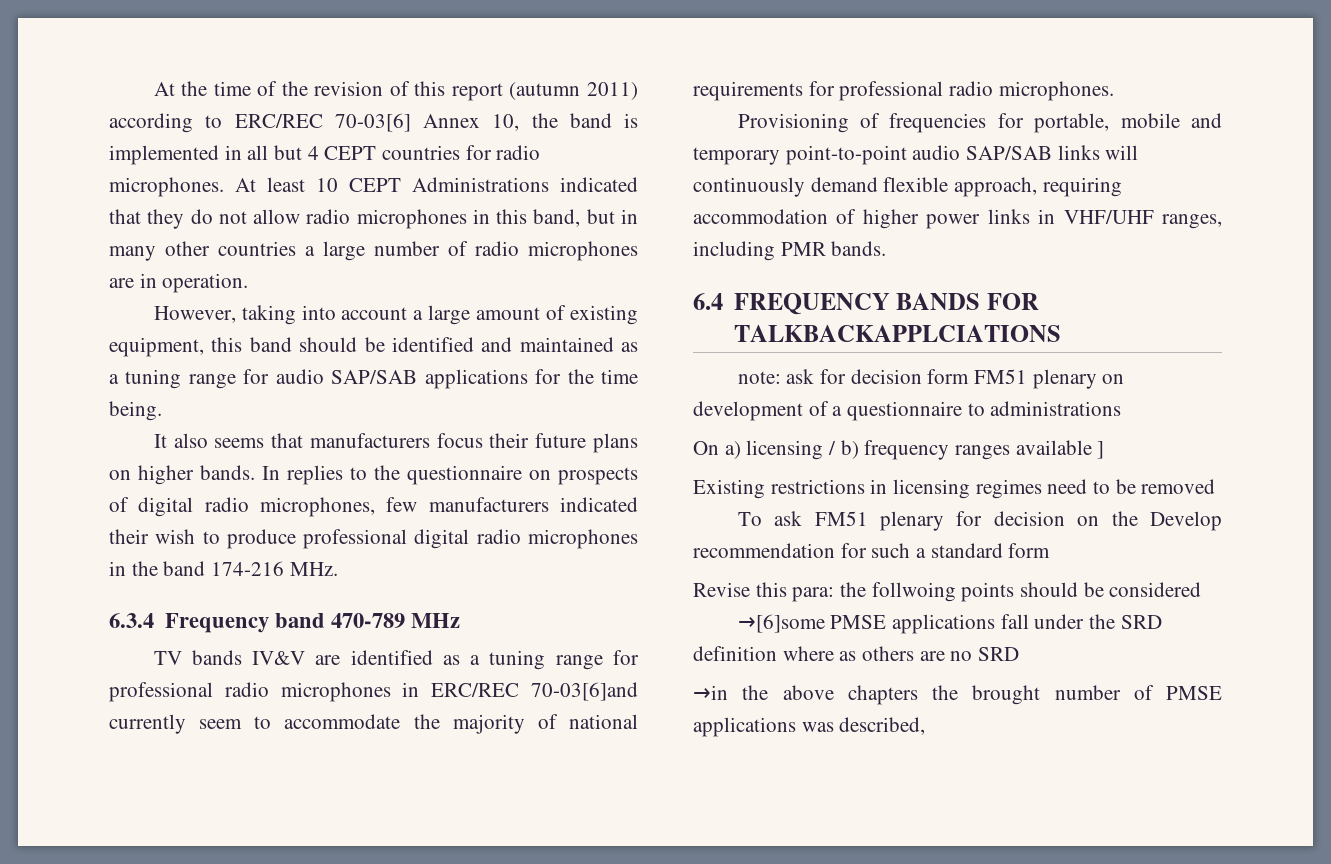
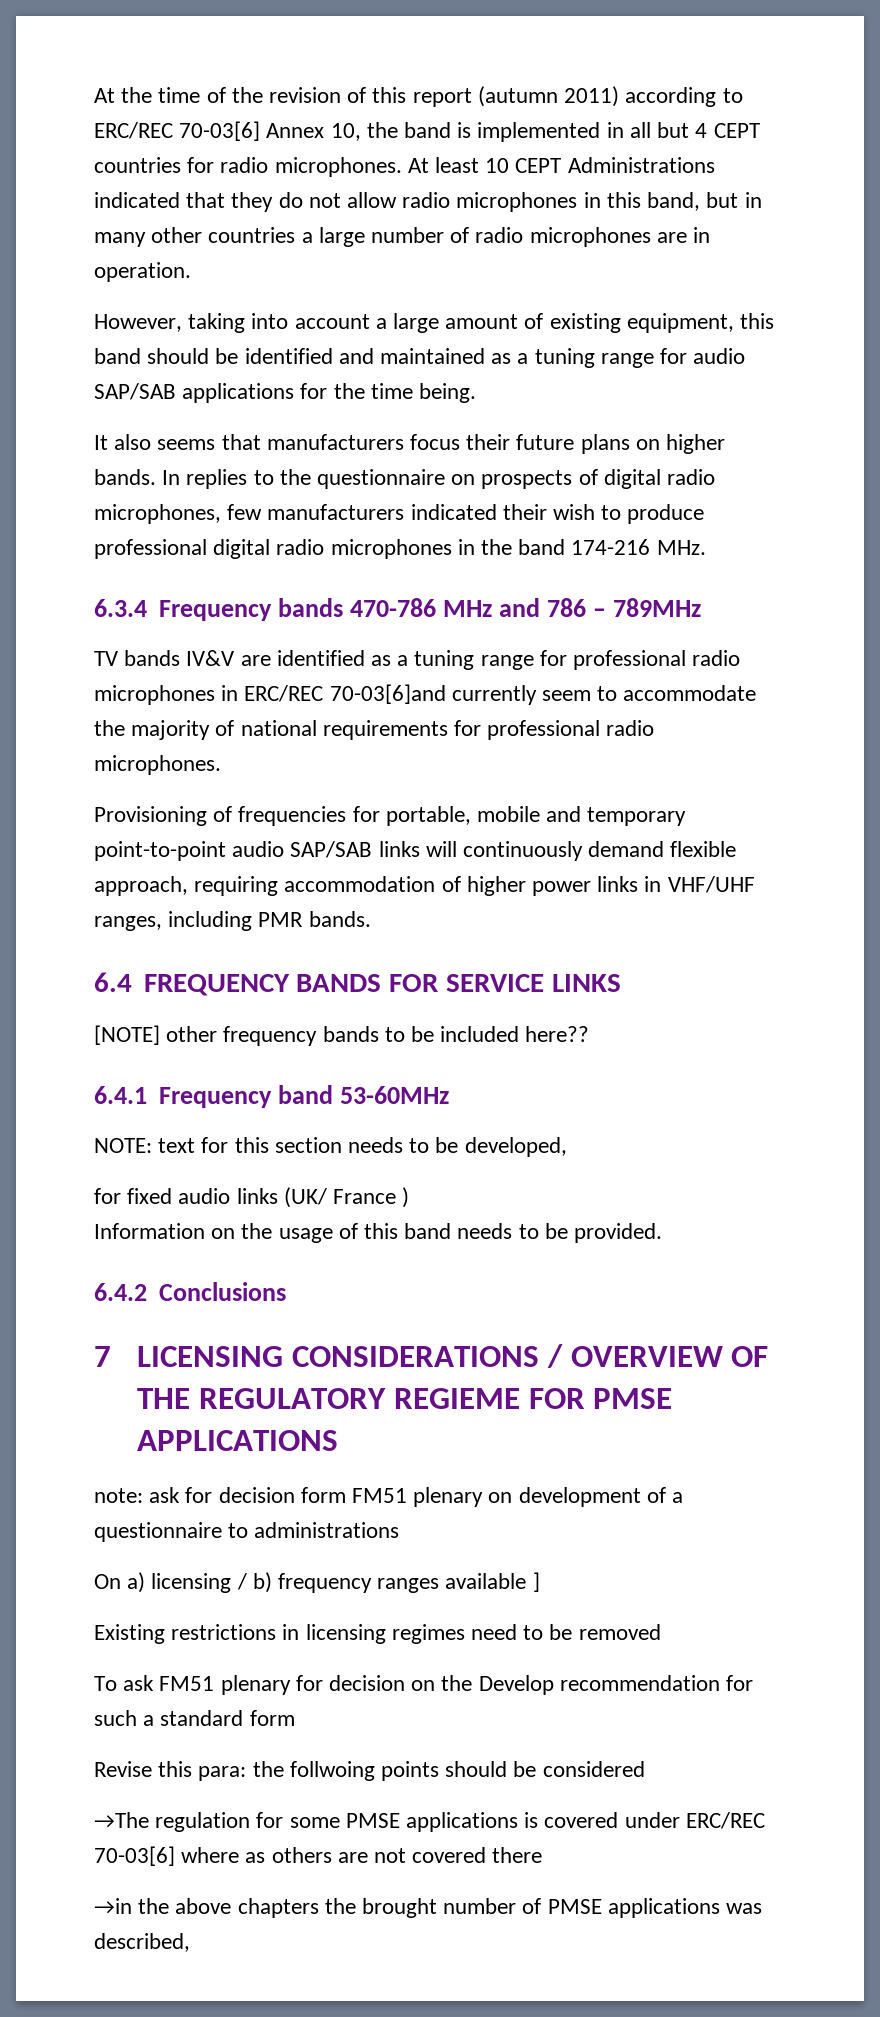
- 6.3.4 Frequency band 470-789 MHz
+ 6.3.4 Frequency bands 470-786 MHz and 786 – 789MHz
- 6.4 FREQUENCY BANDS FOR TALKBACKAPPLCIATIONS
+ 6.4 FREQUENCY BANDS FOR SERVICE LINKS
+ [NOTE] other frequency bands to be included here??
+ 6.4.1 Frequency band 53-60MHz
+ NOTE: text for this section needs to be developed,
+ for fixed audio links (UK/ France )
+ Information on the usage of this band needs to be provided.
+ 6.4.2 Conclusions
+ 7 LICENSING CONSIDERATIONS / OVERVIEW OF THE REGULATORY REGIEME FOR PMSE APPLICATIONS
- →[6]some PMSE applications fall under the SRD definition where as others are no SRD
+ →The regulation for some PMSE applications is covered under ERC/REC 70-03[6] where as others are not covered there

